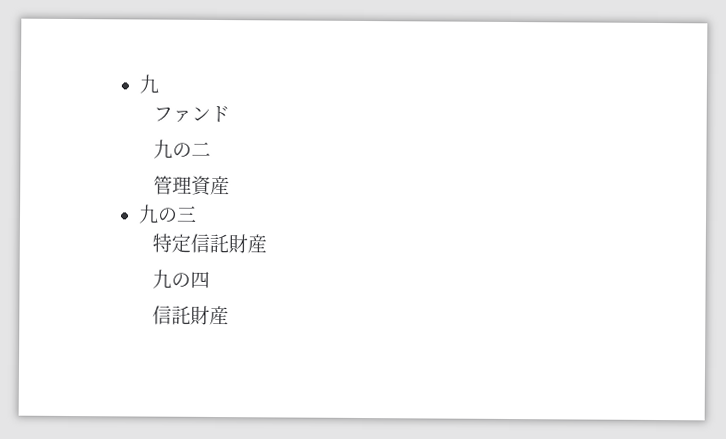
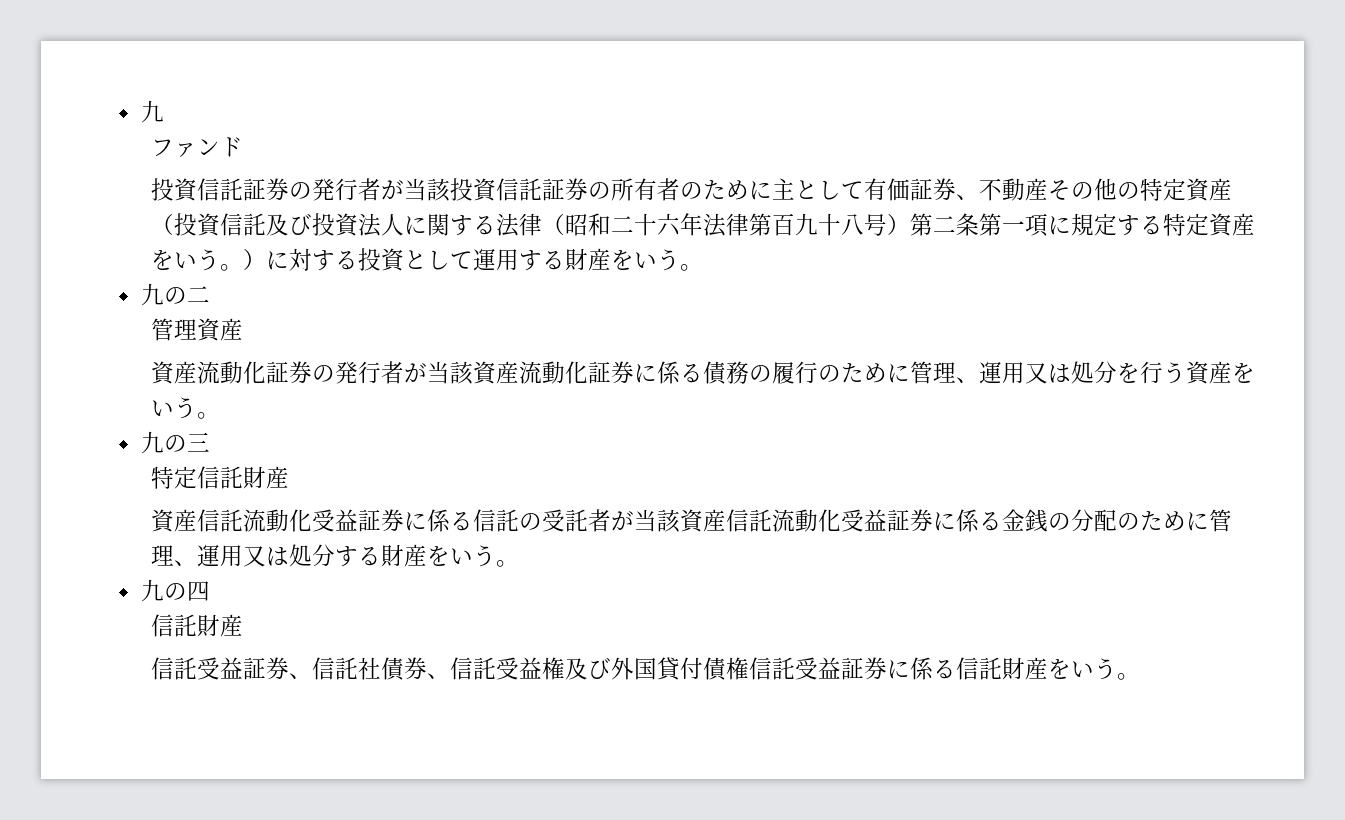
+ 投資信託証券の発行者が当該投資信託証券の所有者のために主として有価証券、不動産その他の特定資産（投資信託及び投資法人に関する法律（昭和二十六年法律第百九十八号）第二条第一項に規定する特定資産をいう。）に対する投資として運用する財産をいう。
  九の二
  管理資産
+ 資産流動化証券の発行者が当該資産流動化証券に係る債務の履行のために管理、運用又は処分を行う資産をいう。
+ 資産信託流動化受益証券に係る信託の受託者が当該資産信託流動化受益証券に係る金銭の分配のために管理、運用又は処分する財産をいう。
  九の四
  信託財産
+ 信託受益証券、信託社債券、信託受益権及び外国貸付債権信託受益証券に係る信託財産をいう。

